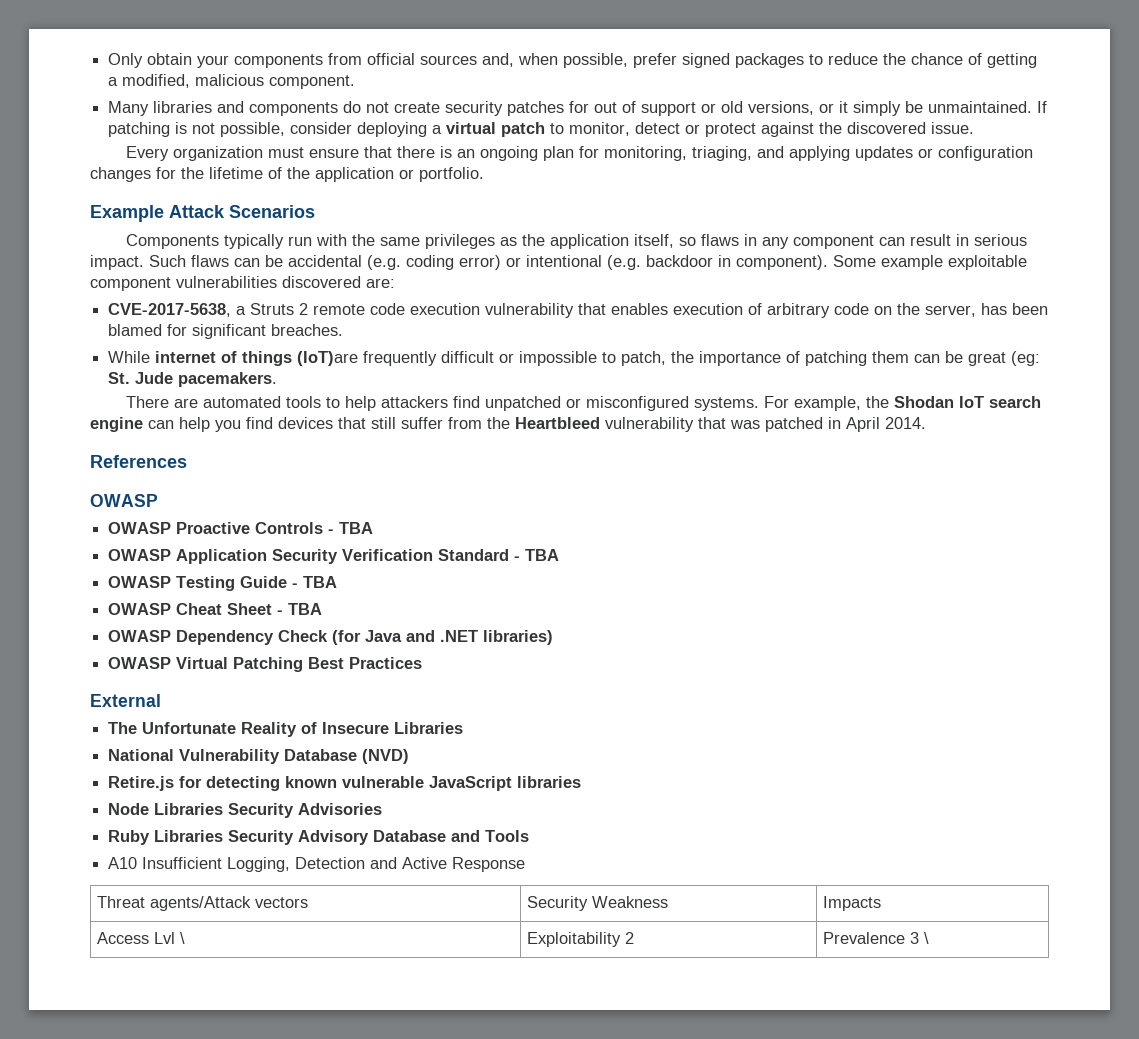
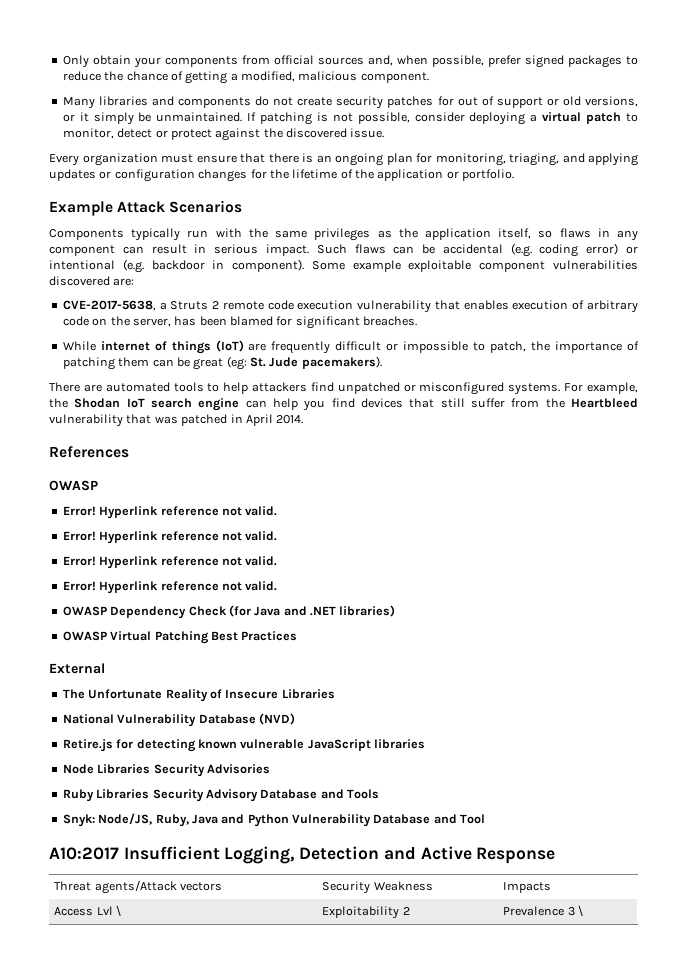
- While internet of things (IoT)are frequently difficult or impossible to patch, the importance of patching them can be great (eg: St. Jude pacemakers.
+ While internet of things (IoT) are frequently difficult or impossible to patch, the importance of patching them can be great (eg: St. Jude pacemakers).
  References
  OWASP
- OWASP Proactive Controls - TBA
- OWASP Application Security Verification Standard - TBA
- OWASP Testing Guide - TBA
- OWASP Cheat Sheet - TBA
+ Error! Hyperlink reference not valid.
+ Error! Hyperlink reference not valid.
+ Error! Hyperlink reference not valid.
+ Error! Hyperlink reference not valid.
- A10 Insufficient Logging, Detection and Active Response
+ Snyk: Node/JS, Ruby, Java and Python Vulnerability Database and Tool
+ A10:2017 Insufficient Logging, Detection and Active Response

